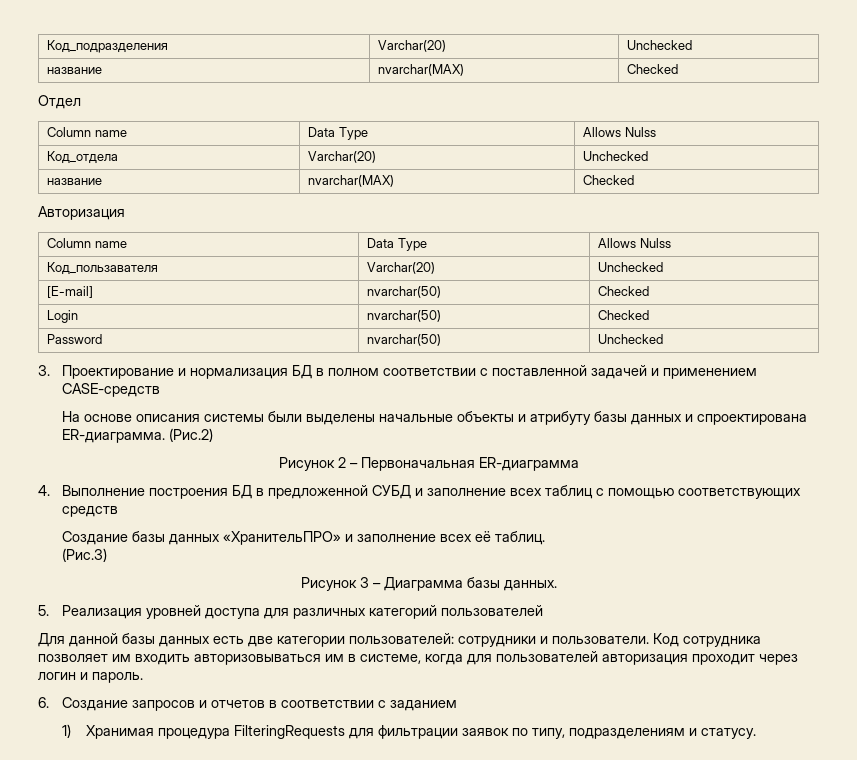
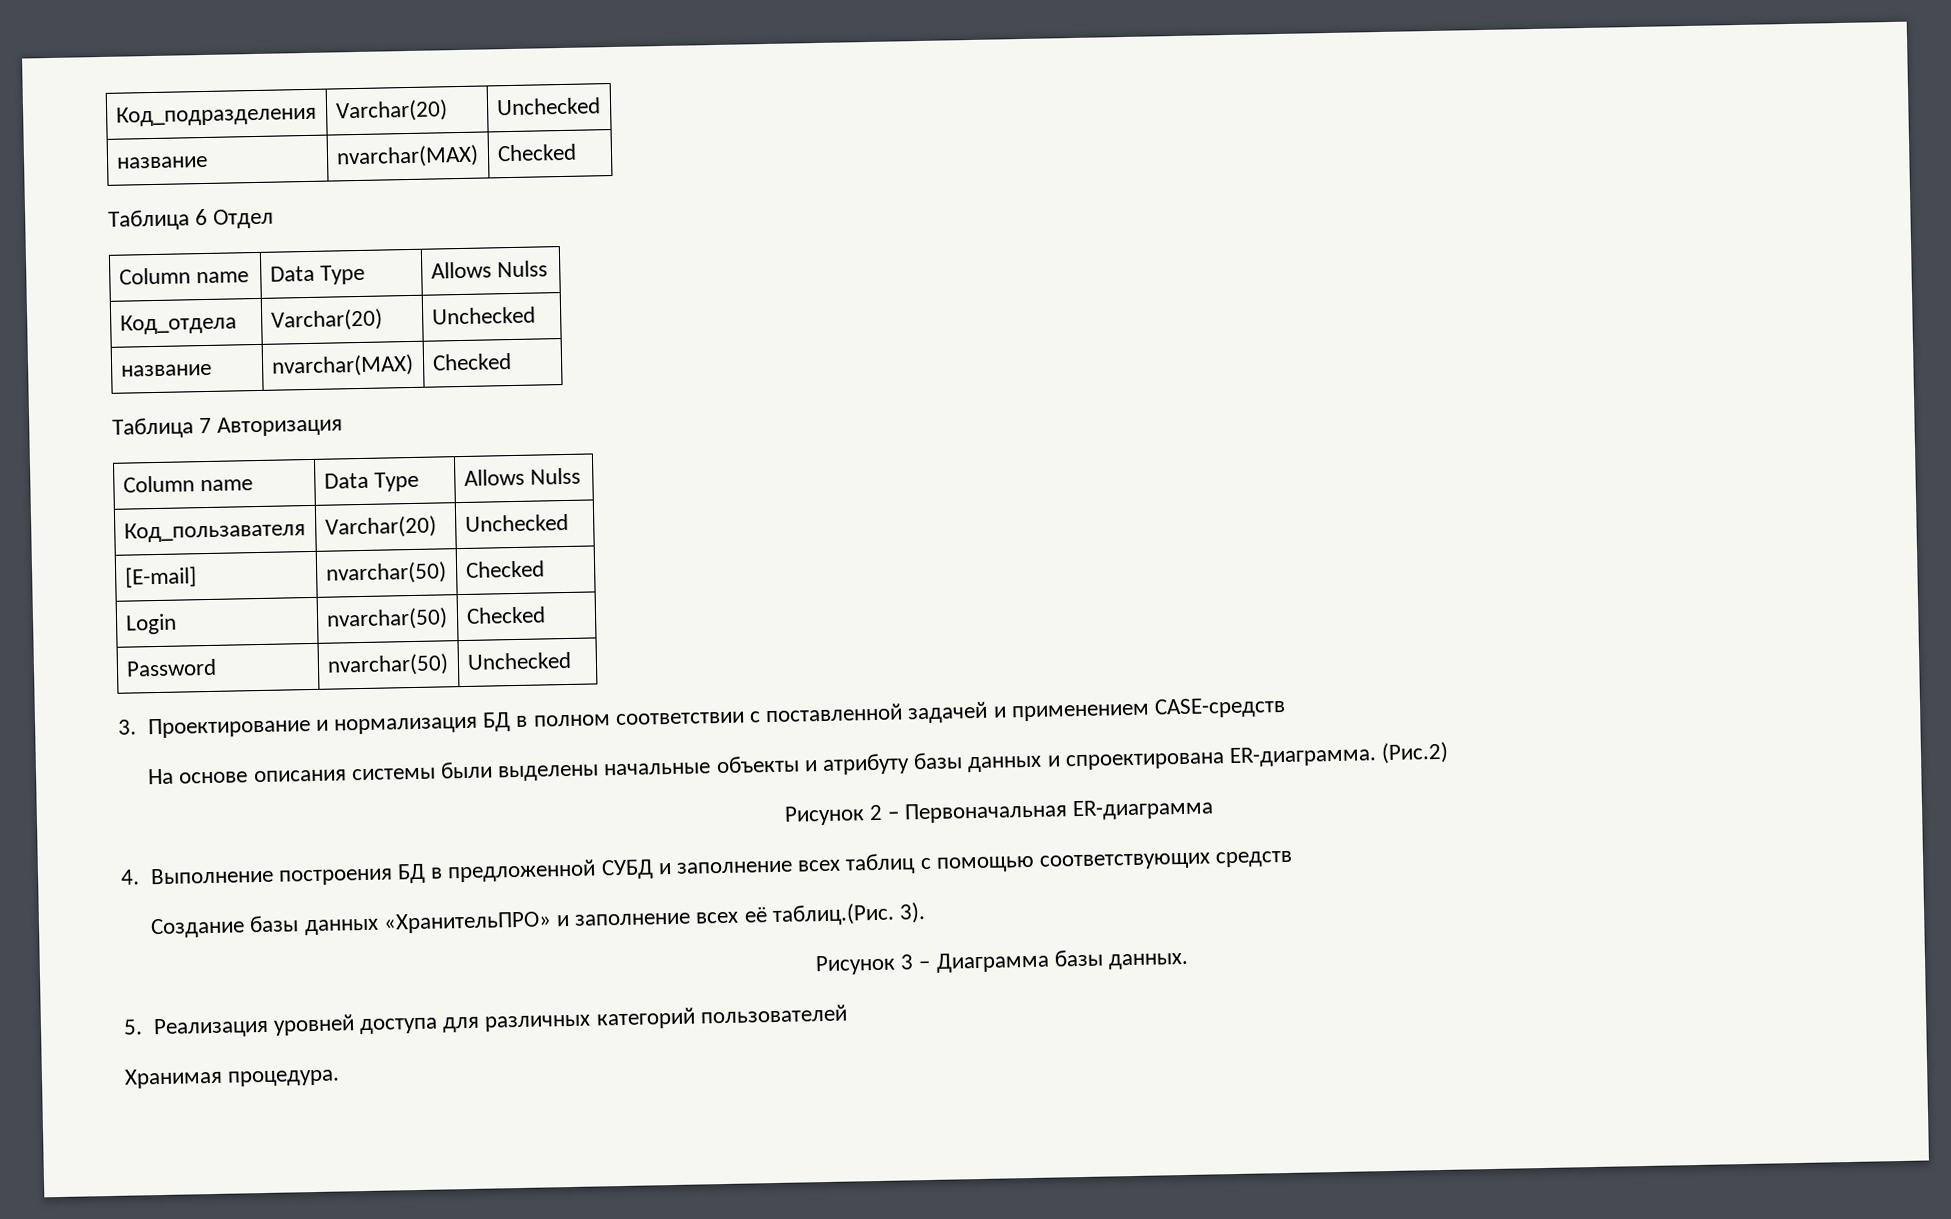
- Отдел
+ Таблица 6 Отдел
- Авторизация
+ Таблица 7 Авторизация
- Создание базы данных «ХранительПРО» и заполнение всех её таблиц.
- (Рис.3)
+ Создание базы данных «ХранительПРО» и заполнение всех её таблиц.(Рис. 3).
- Для данной базы данных есть две категории пользователей: сотрудники и пользователи. Код сотрудника позволяет им входить авторизовываться им в системе, когда для пользователей авторизация проходит через логин и пароль.
- 6. Создание запросов и отчетов в соответствии с заданием
- 1) Хранимая процедура FilteringRequests для фильтрации заявок по типу, подразделениям и статусу.
+ Хранимая процедура.

